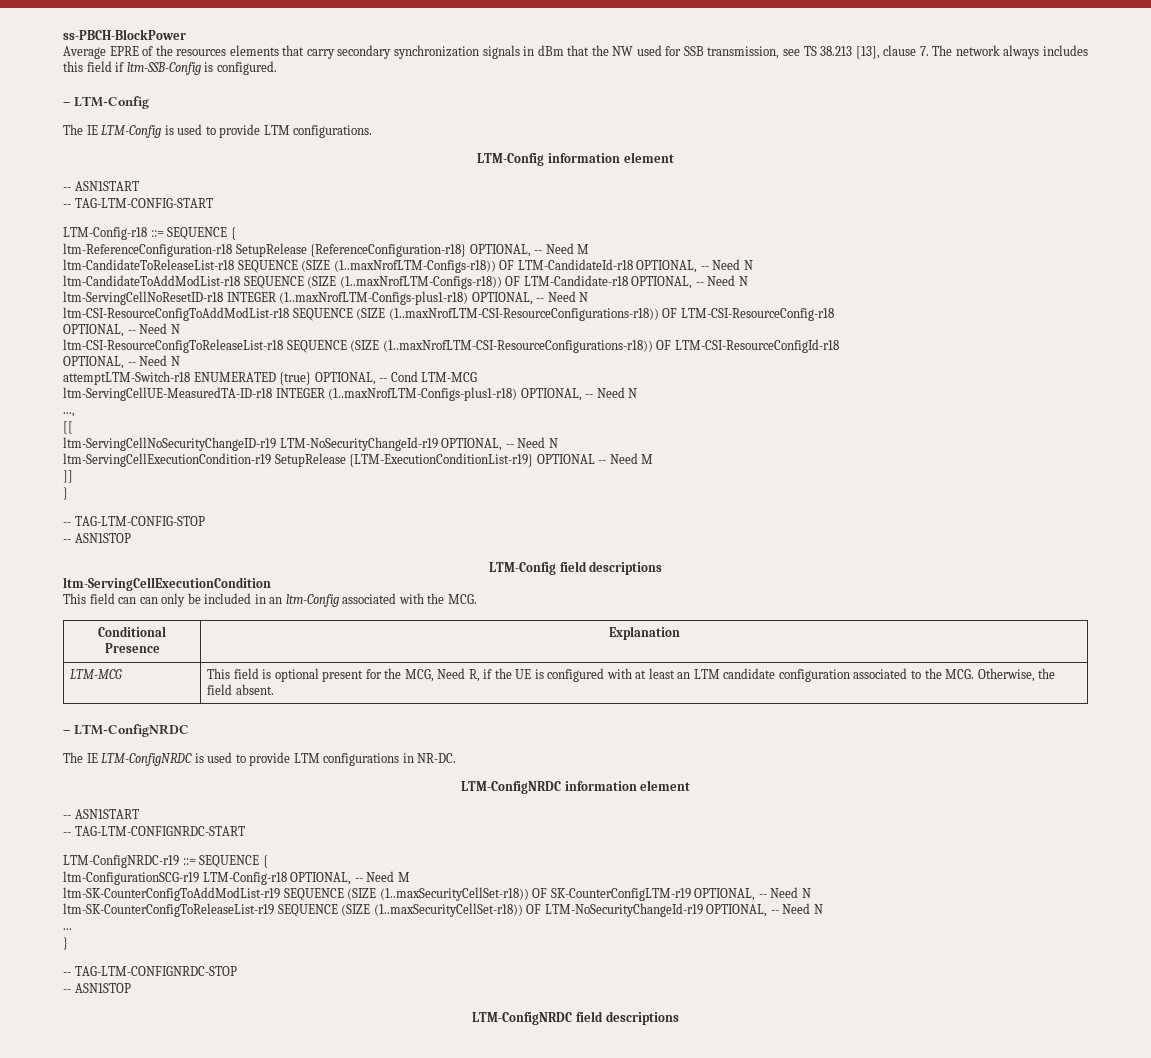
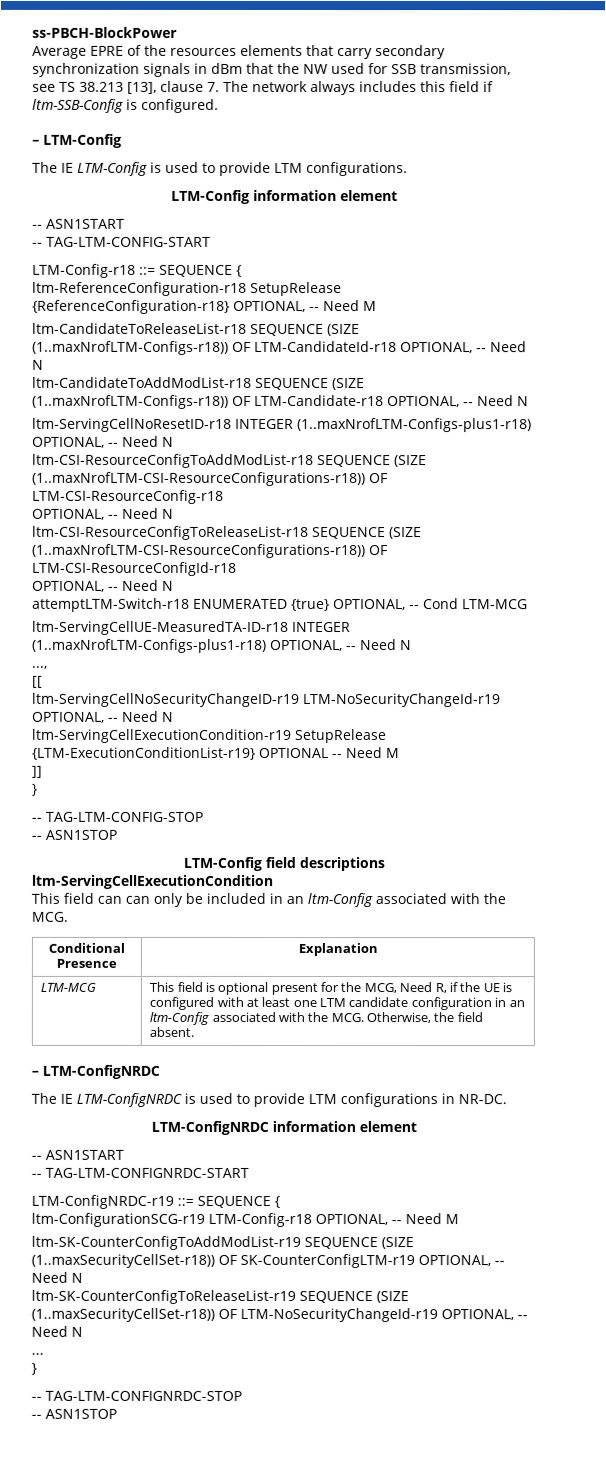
- LTM-MCG | This field is optional present for the MCG, Need R, if the UE is configured with at least an LTM candidate configuration associated to the MCG. Otherwise, the field absent.
+ LTM-MCG | This field is optional present for the MCG, Need R, if the UE is configured with at least one LTM candidate configuration in an ltm-Config associated with the MCG. Otherwise, the field absent.
- LTM-ConfigNRDC field descriptions

